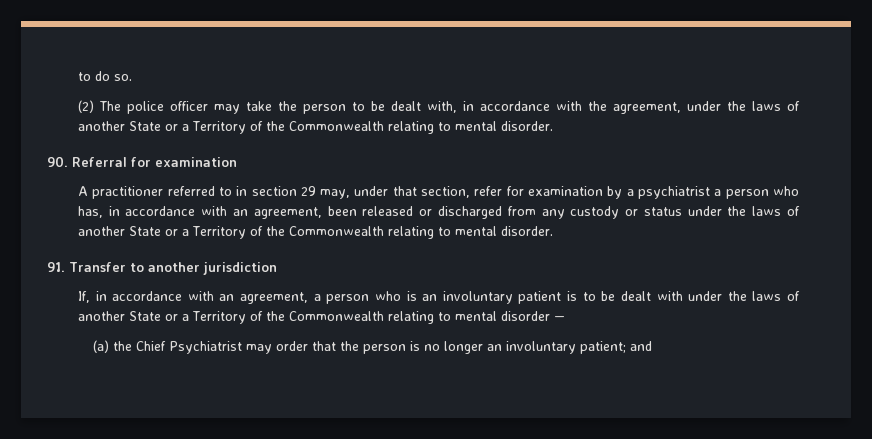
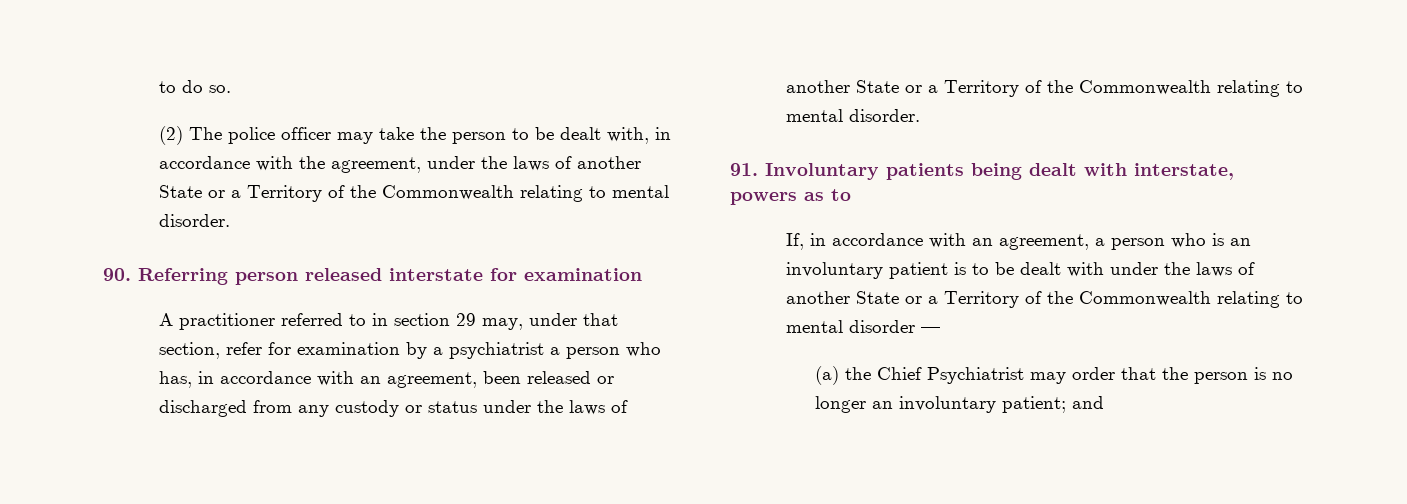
- 90. Referral for examination
+ 90. Referring person released interstate for examination
- 91. Transfer to another jurisdiction
+ 91. Involuntary patients being dealt with interstate, powers as to

